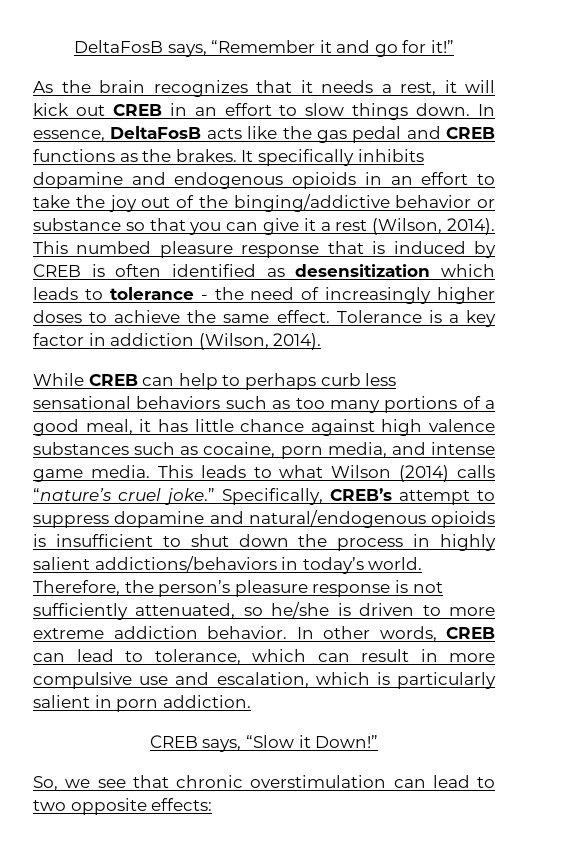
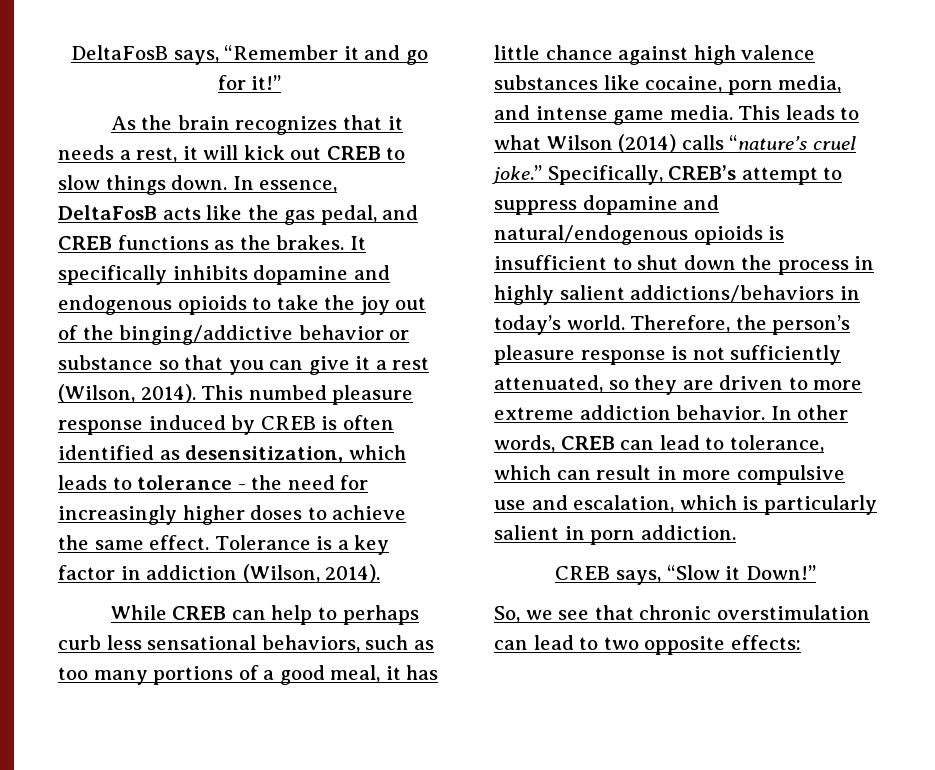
- As the brain recognizes that it needs a rest, it will kick out CREB in an effort to slow things down.
+ As the brain recognizes that it needs a rest, it will kick out CREB to slow things down.
- In essence, DeltaFosB acts like the gas pedal and CREB functions as the brakes.
+ In essence, DeltaFosB acts like the gas pedal, and CREB functions as the brakes.
- It specifically inhibits dopamine and endogenous opioids in an effort to take the joy out of the binging/addictive behavior or substance so that you can give it a rest (Wilson, 2014).
+ It specifically inhibits dopamine and endogenous opioids to take the joy out of the binging/addictive behavior or substance so that you can give it a rest (Wilson, 2014).
- This numbed pleasure response that is induced by CREB is often identified as desensitization which leads to tolerance - the need of increasingly higher doses to achieve the same effect.
+ This numbed pleasure response induced by CREB is often identified as desensitization, which leads to tolerance - the need for increasingly higher doses to achieve the same effect.
- While CREB can help to perhaps curb less sensational behaviors such as too many portions of a good meal, it has little chance against high valence substances such as cocaine, porn media, and intense game media.
+ While CREB can help to perhaps curb less sensational behaviors, such as too many portions of a good meal, it has little chance against high valence substances like cocaine, porn media, and intense game media.
- Therefore, the person’s pleasure response is not sufficiently attenuated, so he/she is driven to more extreme addiction behavior.
+ Therefore, the person’s pleasure response is not sufficiently attenuated, so they are driven to more extreme addiction behavior.

